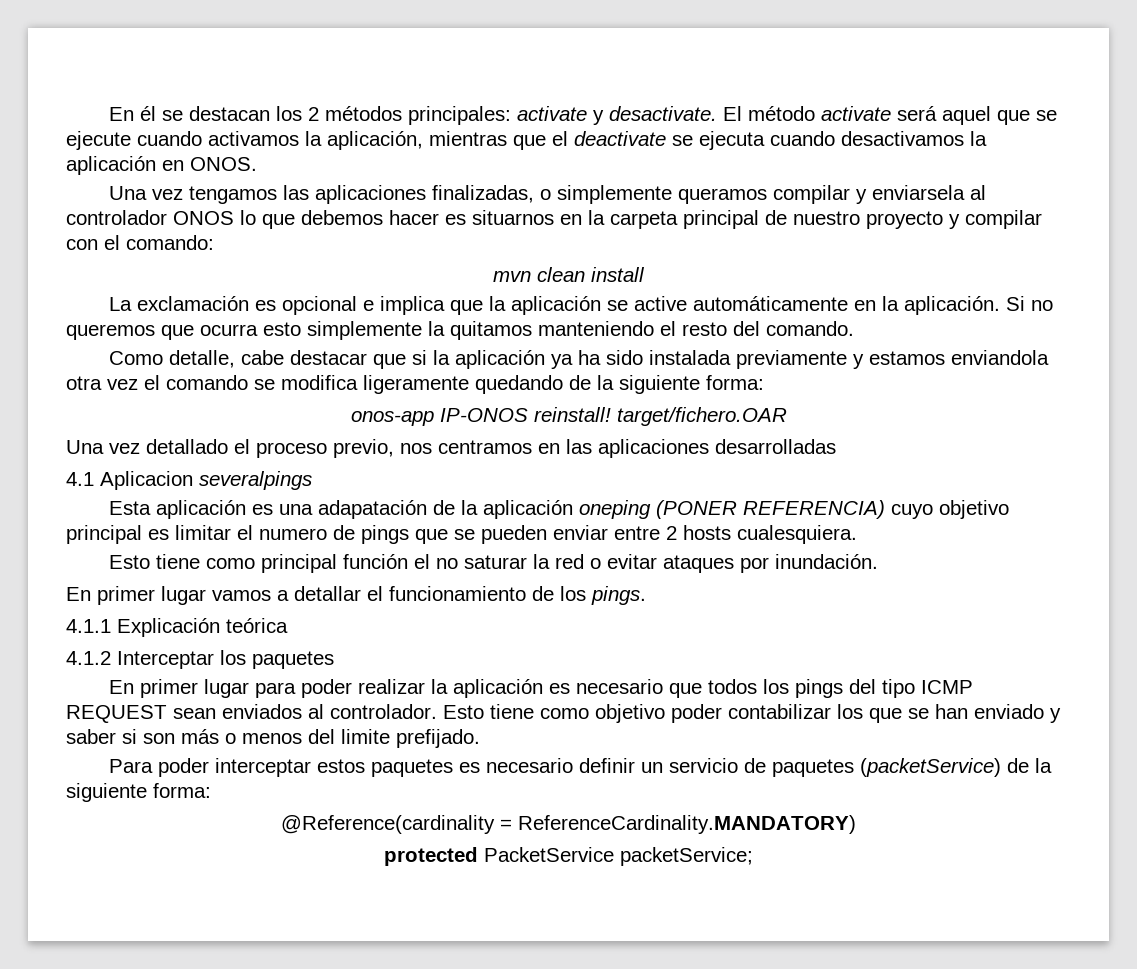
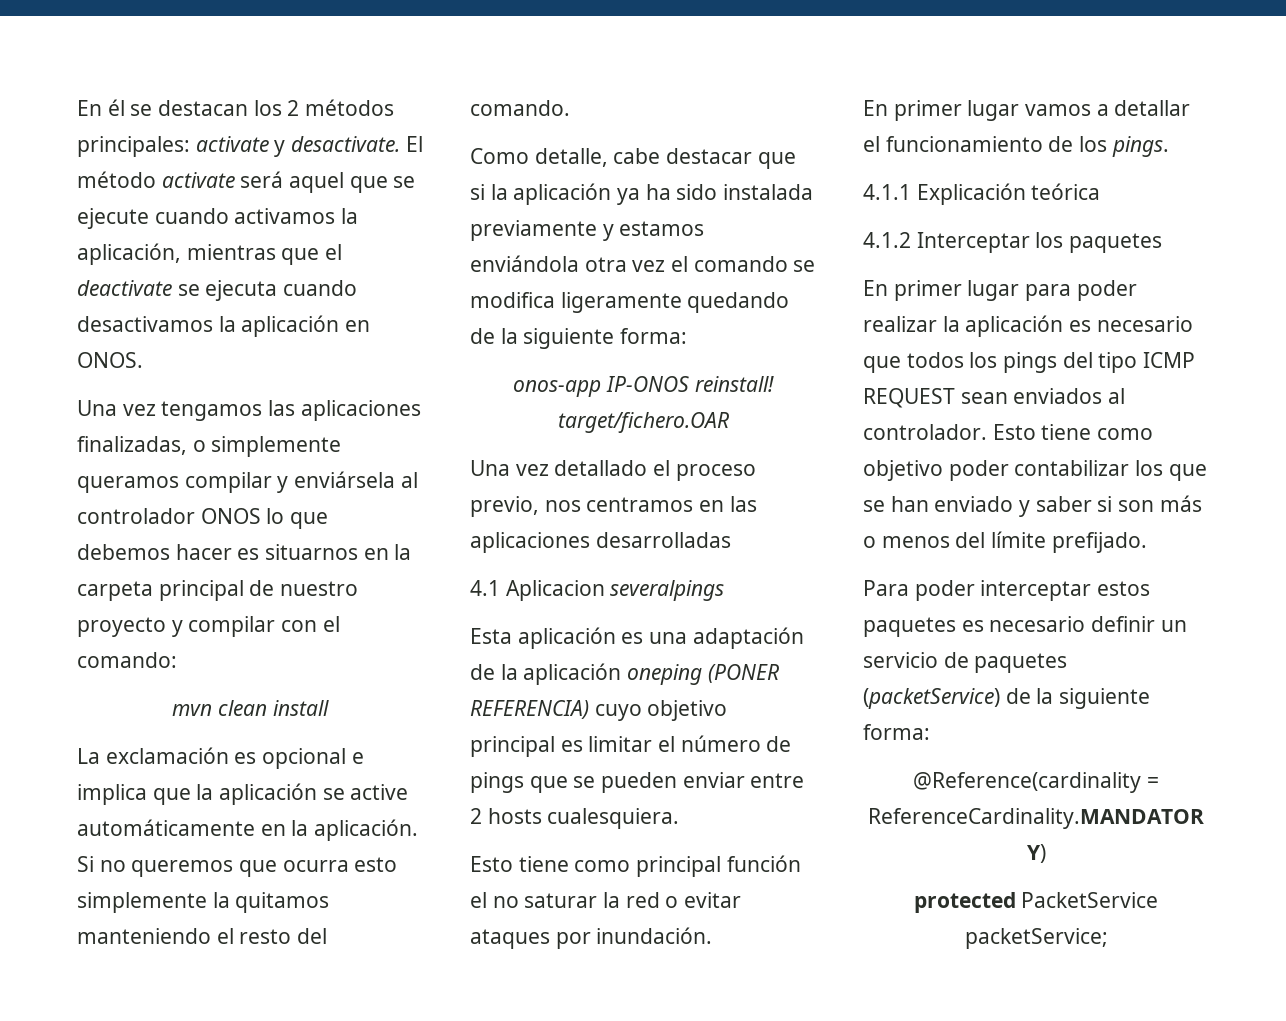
- Una vez tengamos las aplicaciones finalizadas, o simplemente queramos compilar y enviarsela al controlador ONOS lo que debemos hacer es situarnos en la carpeta principal de nuestro proyecto y compilar con el comando:
+ Una vez tengamos las aplicaciones finalizadas, o simplemente queramos compilar y enviársela al controlador ONOS lo que debemos hacer es situarnos en la carpeta principal de nuestro proyecto y compilar con el comando:
- Como detalle, cabe destacar que si la aplicación ya ha sido instalada previamente y estamos enviandola otra vez el comando se modifica ligeramente quedando de la siguiente forma:
+ Como detalle, cabe destacar que si la aplicación ya ha sido instalada previamente y estamos enviándola otra vez el comando se modifica ligeramente quedando de la siguiente forma:
- Esta aplicación es una adapatación de la aplicación oneping (PONER REFERENCIA) cuyo objetivo principal es limitar el numero de pings que se pueden enviar entre 2 hosts cualesquiera.
+ Esta aplicación es una adaptación de la aplicación oneping (PONER REFERENCIA) cuyo objetivo principal es limitar el número de pings que se pueden enviar entre 2 hosts cualesquiera.
- Esto tiene como objetivo poder contabilizar los que se han enviado y saber si son más o menos del limite prefijado.
+ Esto tiene como objetivo poder contabilizar los que se han enviado y saber si son más o menos del límite prefijado.

